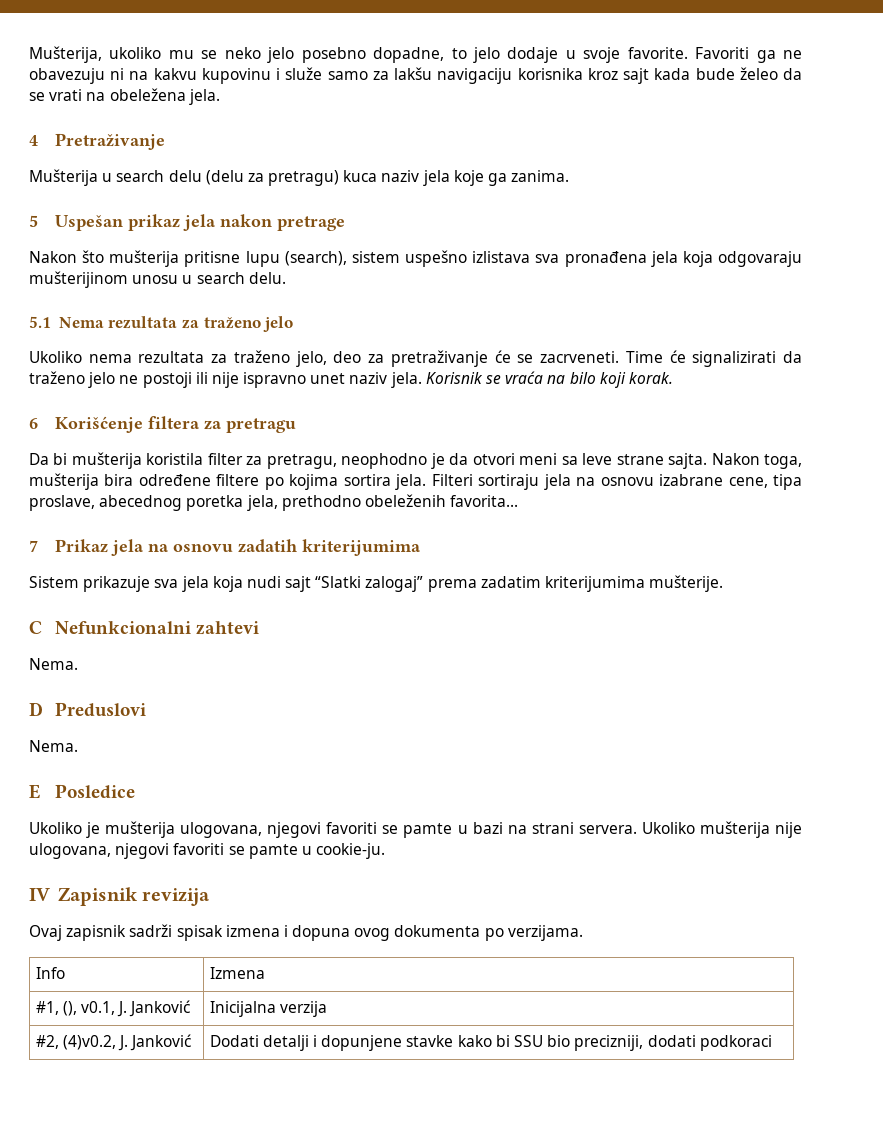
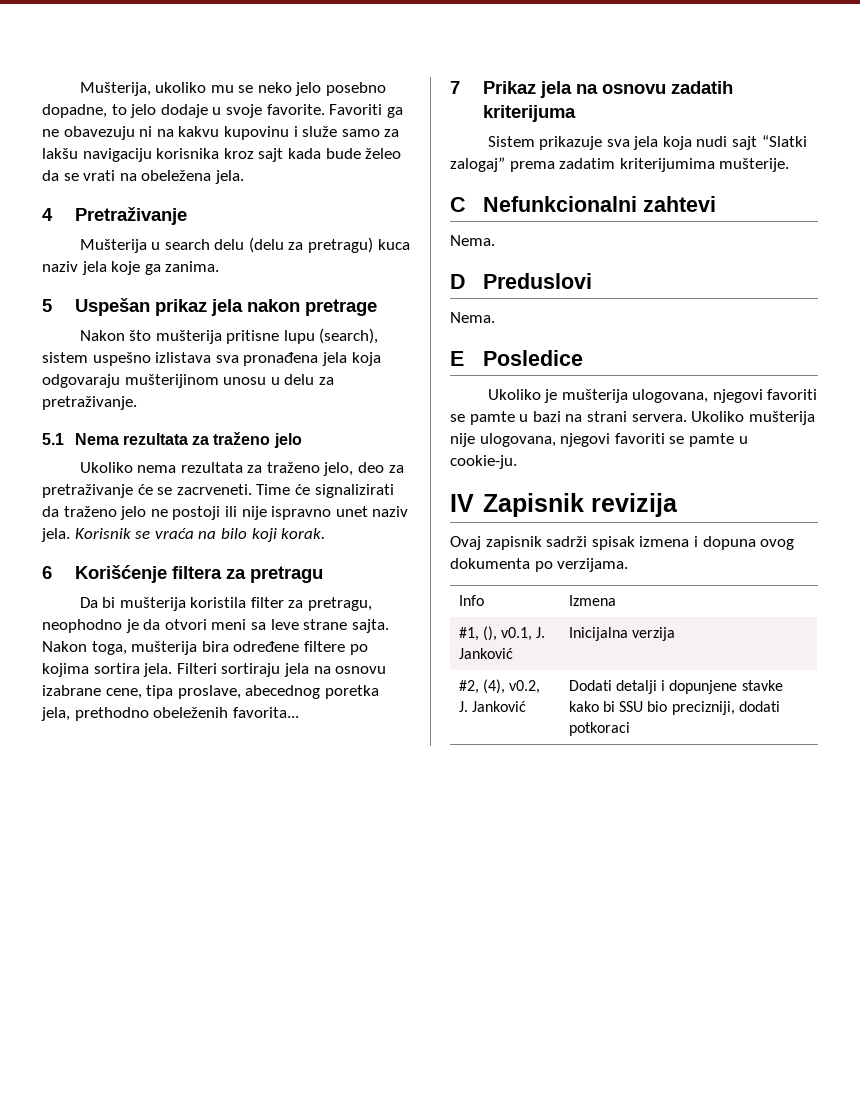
- Nakon što mušterija pritisne lupu (search), sistem uspešno izlistava sva pronađena jela koja odgovaraju mušterijinom unosu u search delu.
+ Nakon što mušterija pritisne lupu (search), sistem uspešno izlistava sva pronađena jela koja odgovaraju mušterijinom unosu u delu za pretraživanje.
- 7 Prikaz jela na osnovu zadatih kriterijumima
+ 7 Prikaz jela na osnovu zadatih kriterijuma
- #2, (4)v0.2, J. Janković | Dodati detalji i dopunjene stavke kako bi SSU bio precizniji, dodati podkoraci
+ #2, (4), v0.2, J. Janković | Dodati detalji i dopunjene stavke kako bi SSU bio precizniji, dodati potkoraci

